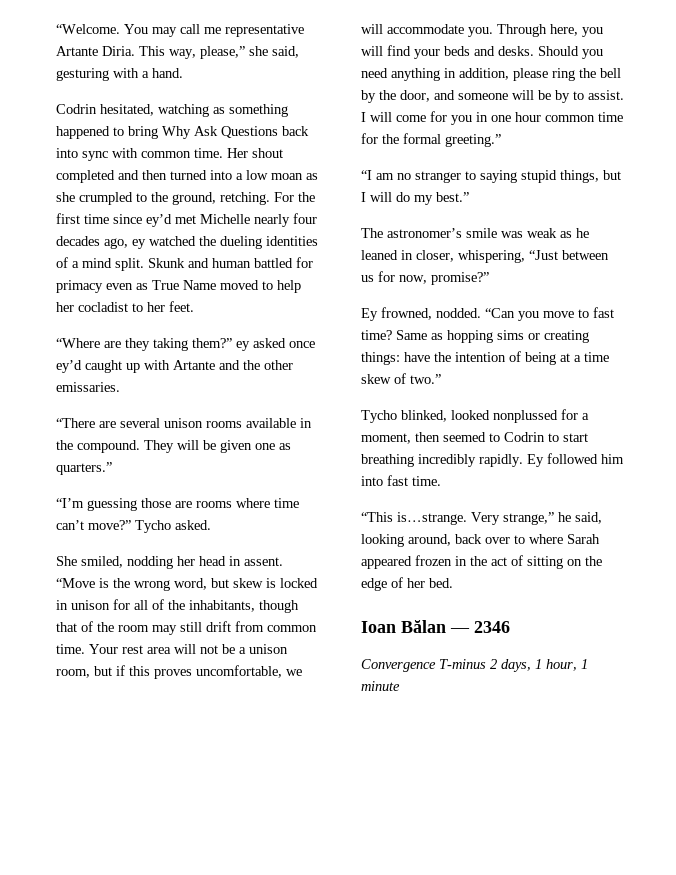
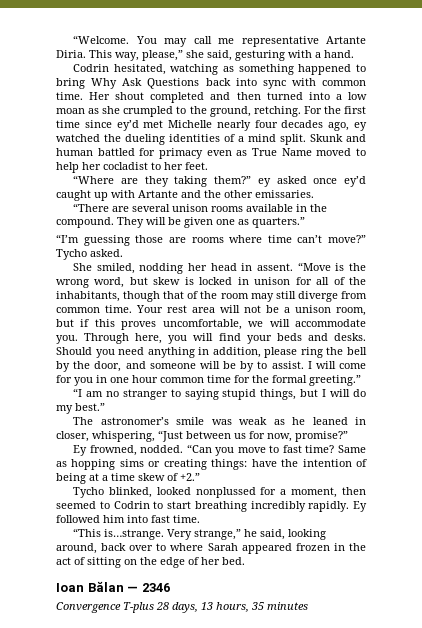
- “Move is the wrong word, but skew is locked in unison for all of the inhabitants, though that of the room may still drift from common time.
+ “Move is the wrong word, but skew is locked in unison for all of the inhabitants, though that of the room may still diverge from common time.
- Same as hopping sims or creating things: have the intention of being at a time skew of two.”
+ Same as hopping sims or creating things: have the intention of being at a time skew of +2.”
- Convergence T-minus 2 days, 1 hour, 1 minute
+ Convergence T-plus 28 days, 13 hours, 35 minutes

